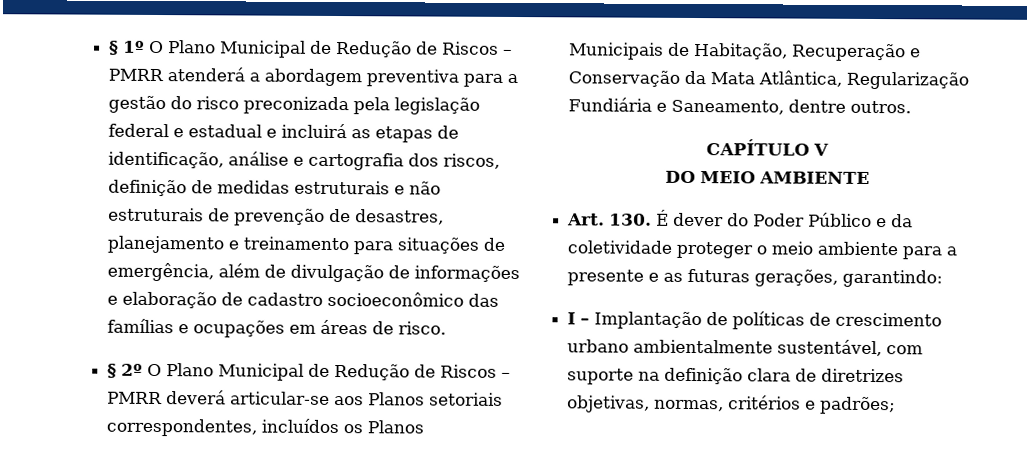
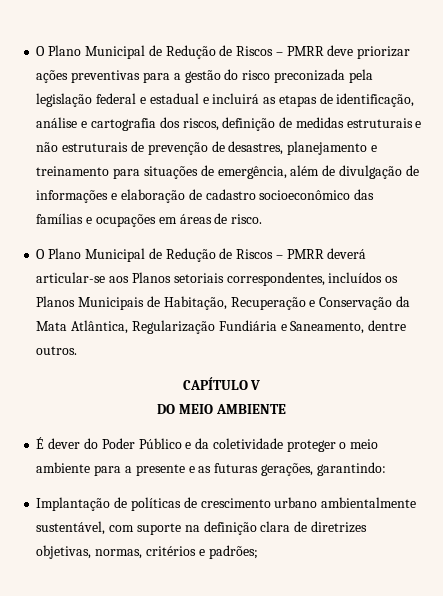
- § 1º O Plano Municipal de Redução de Riscos – PMRR atenderá a abordagem preventiva para a gestão do risco preconizada pela legislação federal e estadual e incluirá as etapas de identificação, análise e cartografia dos riscos, definição de medidas estruturais e não estruturais de prevenção de desastres, planejamento e treinamento para situações de emergência, além de divulgação de informações e elaboração de cadastro socioeconômico das famílias e ocupações em áreas de risco.
+ O Plano Municipal de Redução de Riscos – PMRR deve priorizar ações preventivas para a gestão do risco preconizada pela legislação federal e estadual e incluirá as etapas de identificação, análise e cartografia dos riscos, definição de medidas estruturais e não estruturais de prevenção de desastres, planejamento e treinamento para situações de emergência, além de divulgação de informações e elaboração de cadastro socioeconômico das famílias e ocupações em áreas de risco.
- § 2º O Plano Municipal de Redução de Riscos – PMRR deverá articular-se aos Planos setoriais correspondentes, incluídos os Planos Municipais de Habitação, Recuperação e Conservação da Mata Atlântica, Regularização Fundiária e Saneamento, dentre outros.
+ O Plano Municipal de Redução de Riscos – PMRR deverá articular-se aos Planos setoriais correspondentes, incluídos os Planos Municipais de Habitação, Recuperação e Conservação da Mata Atlântica, Regularização Fundiária e Saneamento, dentre outros.
- Art. 130. É dever do Poder Público e da coletividade proteger o meio ambiente para a presente e as futuras gerações, garantindo:
+ É dever do Poder Público e da coletividade proteger o meio ambiente para a presente e as futuras gerações, garantindo:
- I – Implantação de políticas de crescimento urbano ambientalmente sustentável, com suporte na definição clara de diretrizes objetivas, normas, critérios e padrões;
+ Implantação de políticas de crescimento urbano ambientalmente sustentável, com suporte na definição clara de diretrizes objetivas, normas, critérios e padrões;

